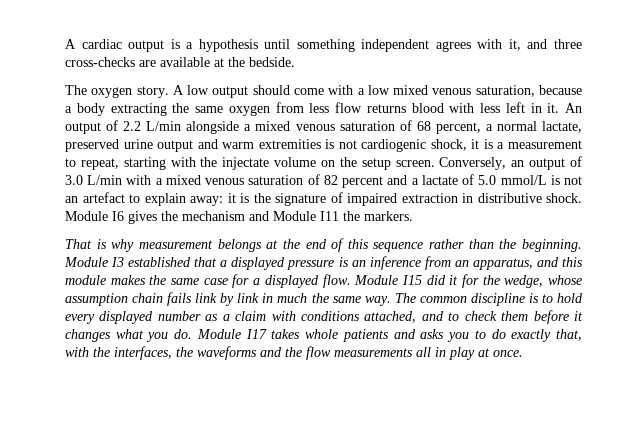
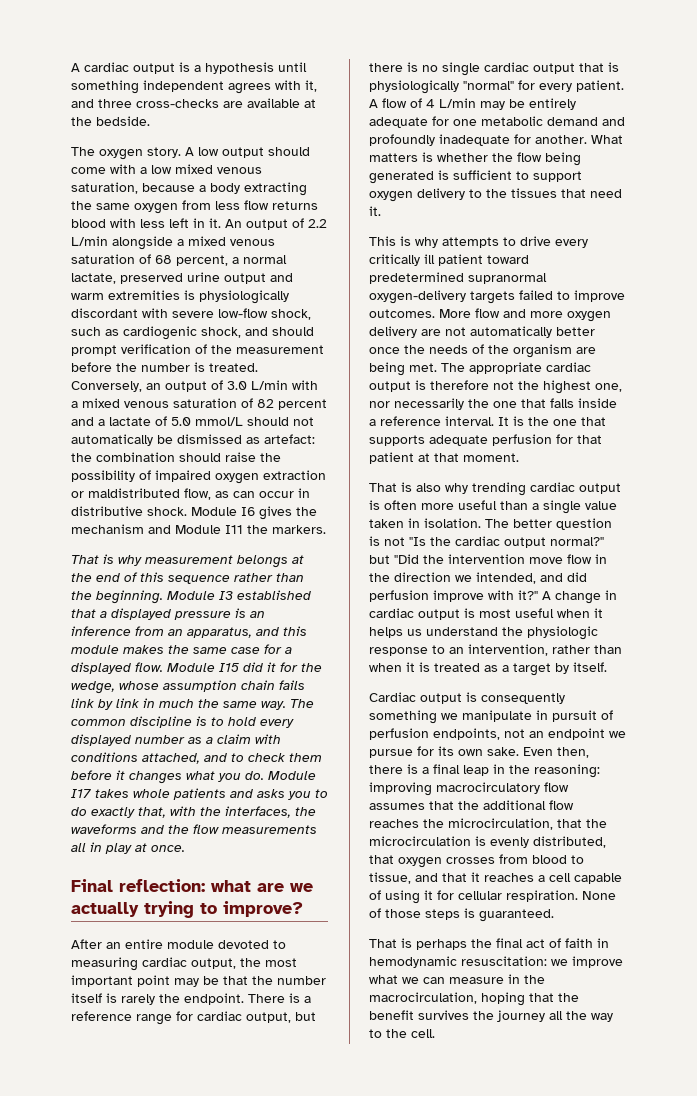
- An output of 2.2 L/min alongside a mixed venous saturation of 68 percent, a normal lactate, preserved urine output and warm extremities is not cardiogenic shock, it is a measurement to repeat, starting with the injectate volume on the setup screen.
+ An output of 2.2 L/min alongside a mixed venous saturation of 68 percent, a normal lactate, preserved urine output and warm extremities is physiologically discordant with severe low-flow shock, such as cardiogenic shock, and should prompt verification of the measurement before the number is treated.
- Conversely, an output of 3.0 L/min with a mixed venous saturation of 82 percent and a lactate of 5.0 mmol/L is not an artefact to explain away: it is the signature of impaired extraction in distributive shock.
+ Conversely, an output of 3.0 L/min with a mixed venous saturation of 82 percent and a lactate of 5.0 mmol/L should not automatically be dismissed as artefact: the combination should raise the possibility of impaired oxygen extraction or maldistributed flow, as can occur in distributive shock.
+ Final reflection: what are we actually trying to improve?
+ After an entire module devoted to measuring cardiac output, the most important point may be that the number itself is rarely the endpoint. There is a reference range for cardiac output, but there is no single cardiac output that is physiologically "normal" for every patient. A flow of 4 L/min may be entirely adequate for one metabolic demand and profoundly inadequate for another. What matters is whether the flow being generated is sufficient to support oxygen delivery to the tissues that need it.
+ This is why attempts to drive every critically ill patient toward predetermined supranormal oxygen-delivery targets failed to improve outcomes. More flow and more oxygen delivery are not automatically better once the needs of the organism are being met. The appropriate cardiac output is therefore not the highest one, nor necessarily the one that falls inside a reference interval. It is the one that supports adequate perfusion for that patient at that moment.
+ That is also why trending cardiac output is often more useful than a single value taken in isolation. The better question is not "Is the cardiac output normal?" but "Did the intervention move flow in the direction we intended, and did perfusion improve with it?" A change in cardiac output is most useful when it helps us understand the physiologic response to an intervention, rather than when it is treated as a target by itself.
+ Cardiac output is consequently something we manipulate in pursuit of perfusion endpoints, not an endpoint we pursue for its own sake. Even then, there is a final leap in the reasoning: improving macrocirculatory flow assumes that the additional flow reaches the microcirculation, that the microcirculation is evenly distributed, that oxygen crosses from blood to tissue, and that it reaches a cell capable of using it for cellular respiration. None of those steps is guaranteed.
+ That is perhaps the final act of faith in hemodynamic resuscitation: we improve what we can measure in the macrocirculation, hoping that the benefit survives the journey all the way to the cell.

